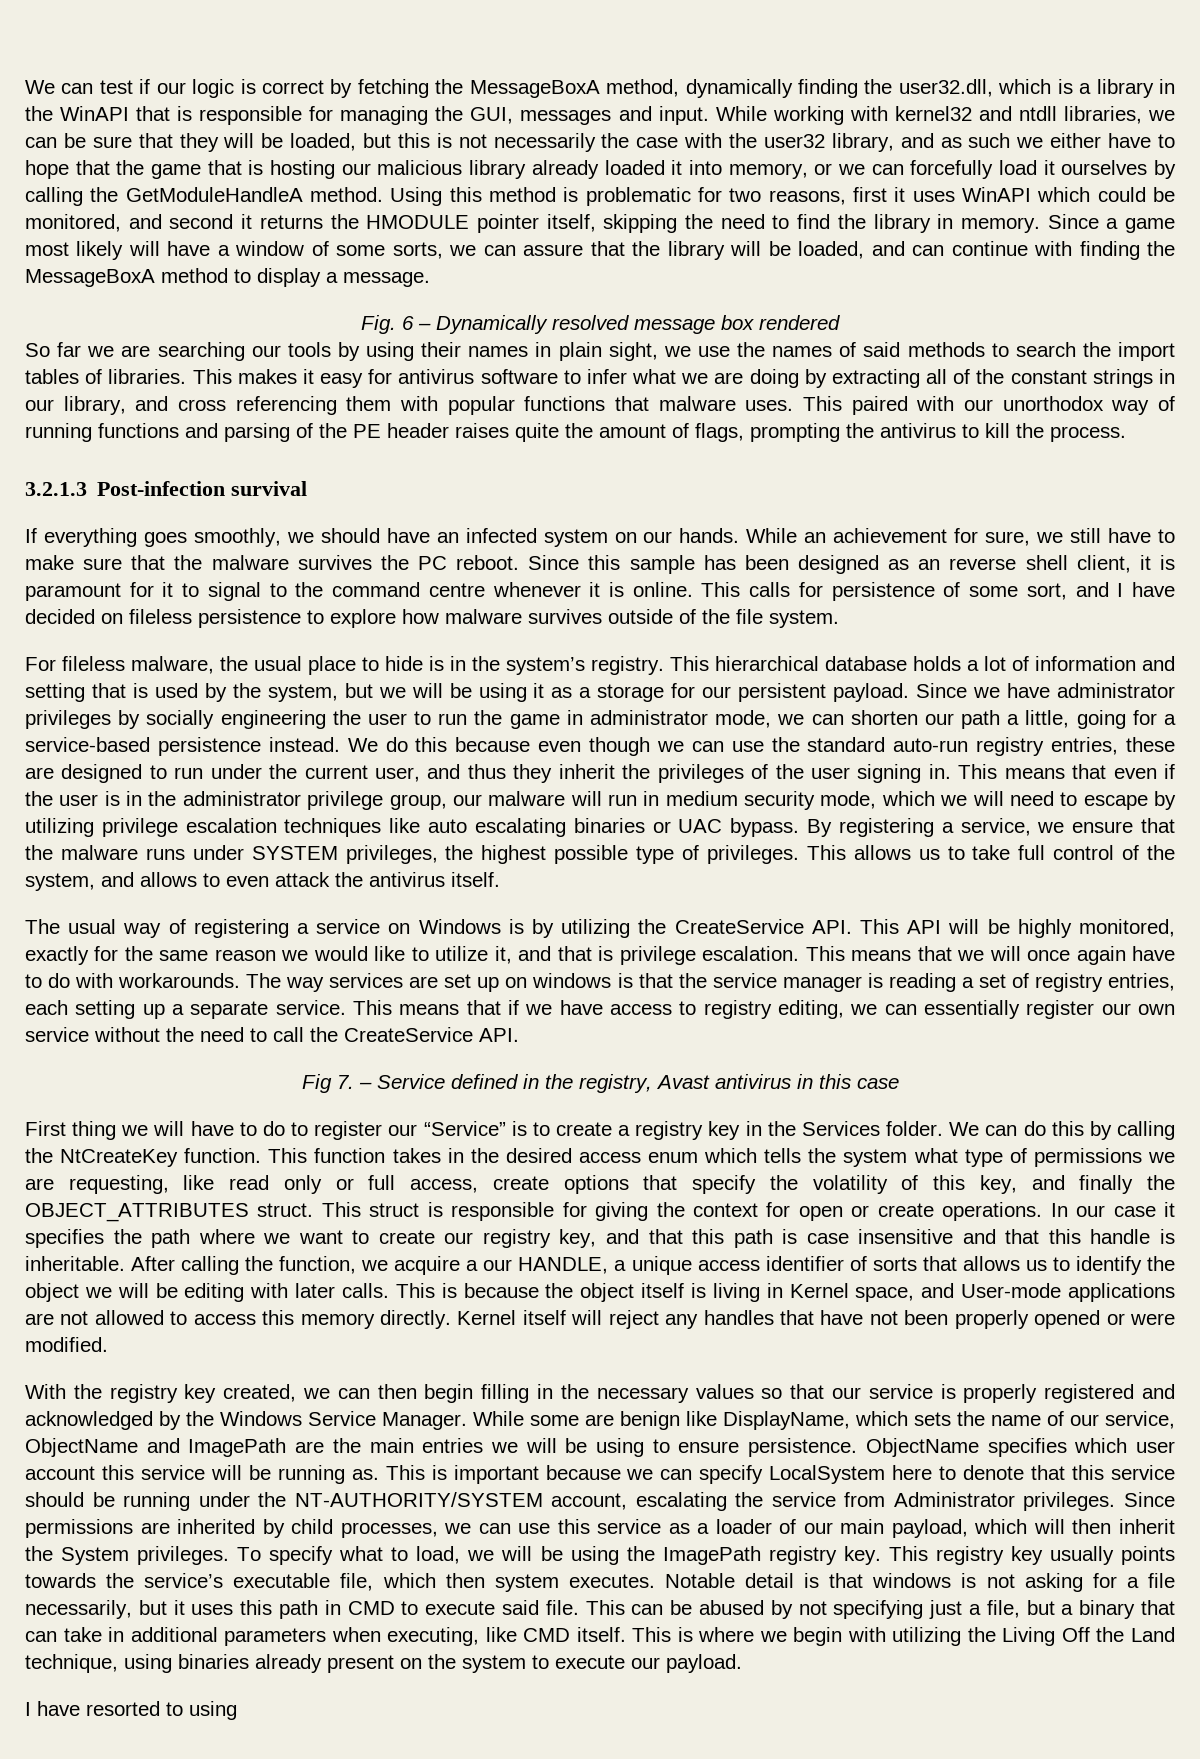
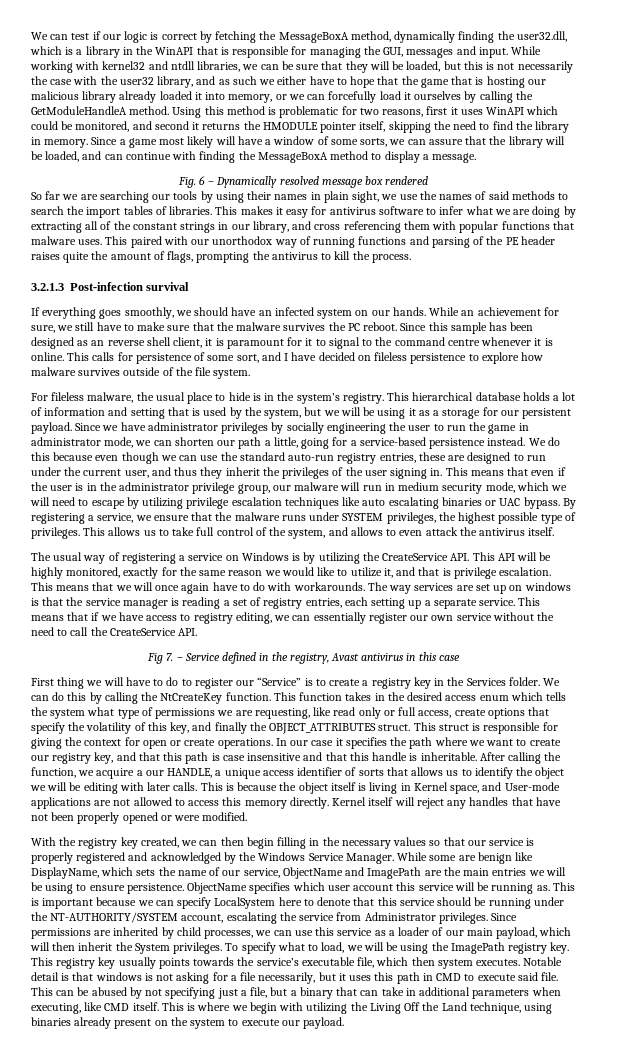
- I have resorted to using

